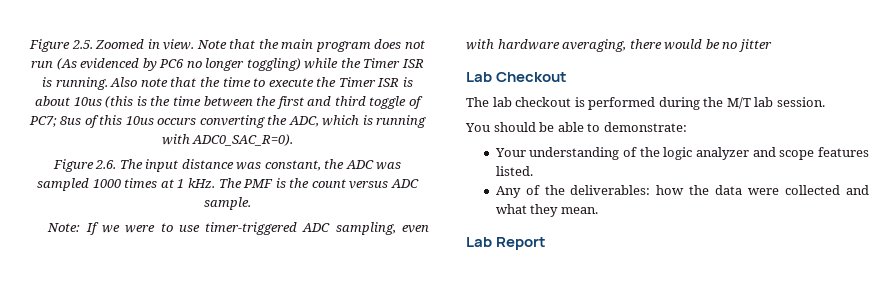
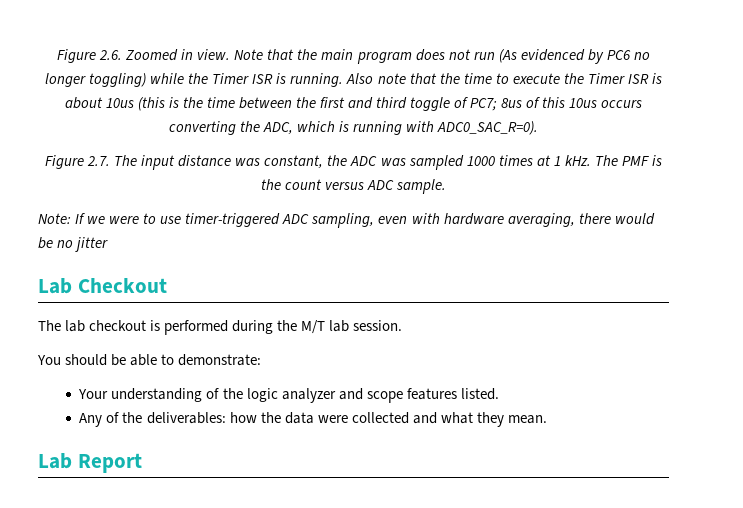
- Figure 2.5. Zoomed in view.
+ Figure 2.6. Zoomed in view.
- Figure 2.6. The input distance was constant, the ADC was sampled 1000 times at 1 kHz.
+ Figure 2.7. The input distance was constant, the ADC was sampled 1000 times at 1 kHz.

